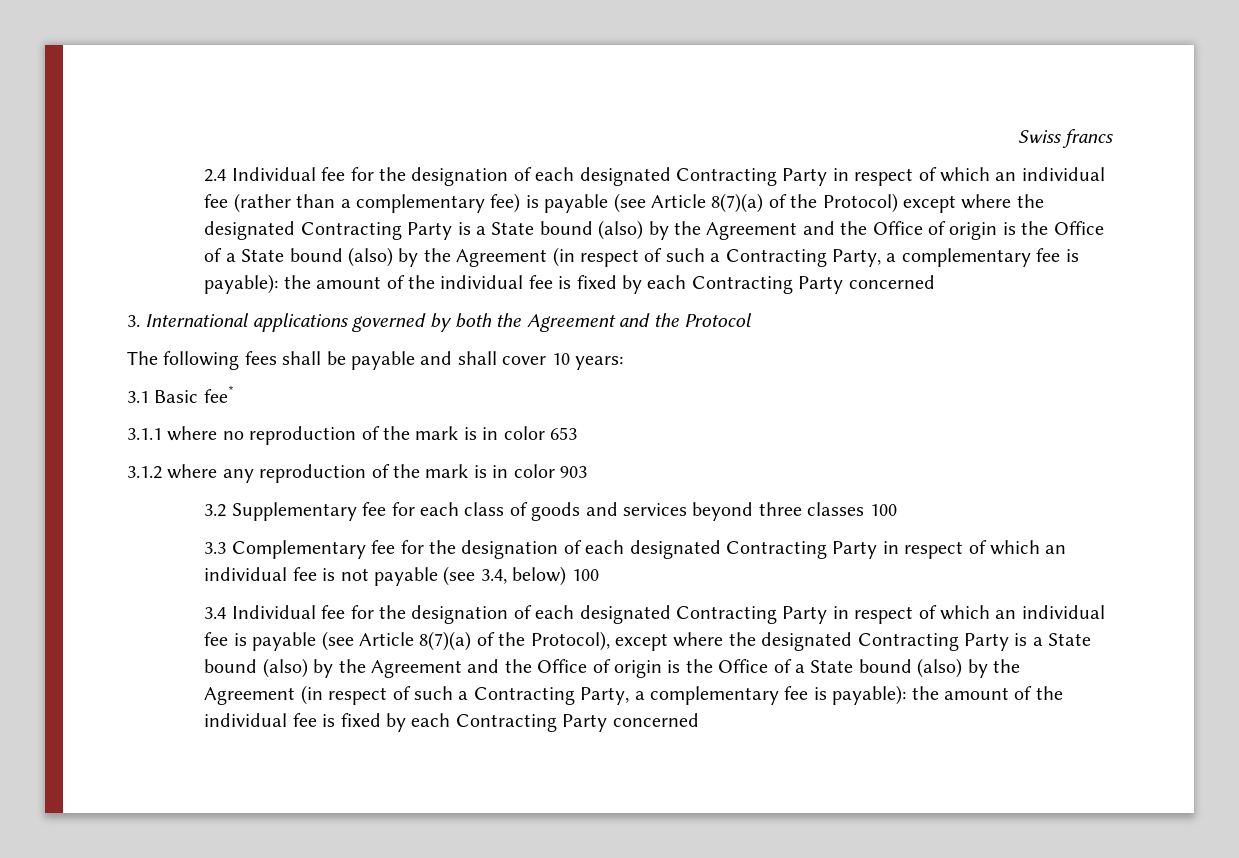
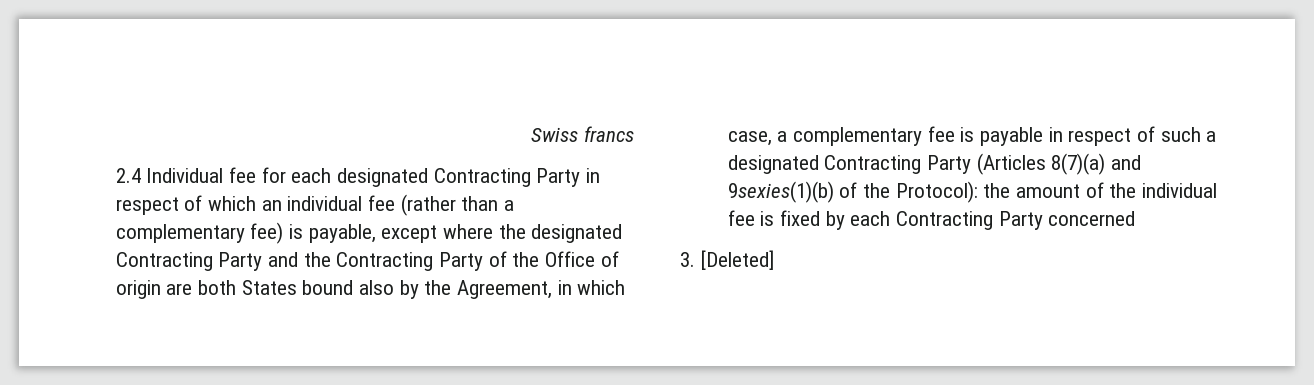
- 2.4 Individual fee for the designation of each designated Contracting Party in respect of which an individual fee (rather than a complementary fee) is payable (see Article 8(7)(a) of the Protocol) except where the designated Contracting Party is a State bound (also) by the Agreement and the Office of origin is the Office of a State bound (also) by the Agreement (in respect of such a Contracting Party, a complementary fee is payable): the amount of the individual fee is fixed by each Contracting Party concerned
+ 2.4 Individual fee for each designated Contracting Party in respect of which an individual fee (rather than a complementary fee) is payable, except where the designated Contracting Party and the Contracting Party of the Office of origin are both States bound also by the Agreement, in which case, a complementary fee is payable in respect of such a designated Contracting Party (Articles 8(7)(a) and 9sexies(1)(b) of the Protocol): the amount of the individual fee is fixed by each Contracting Party concerned
- 3. International applications governed by both the Agreement and the Protocol
- The following fees shall be payable and shall cover 10 years:
- 3.1 Basic fee*
- 3.1.1 where no reproduction of the mark is in color 653
- 3.1.2 where any reproduction of the mark is in color 903
- 3.2 Supplementary fee for each class of goods and services beyond three classes 100
- 3.3 Complementary fee for the designation of each designated Contracting Party in respect of which an individual fee is not payable (see 3.4, below) 100
- 3.4 Individual fee for the designation of each designated Contracting Party in respect of which an individual fee is payable (see Article 8(7)(a) of the Protocol), except where the designated Contracting Party is a State bound (also) by the Agreement and the Office of origin is the Office of a State bound (also) by the Agreement (in respect of such a Contracting Party, a complementary fee is payable): the amount of the individual fee is fixed by each Contracting Party concerned
+ 3. [Deleted]

